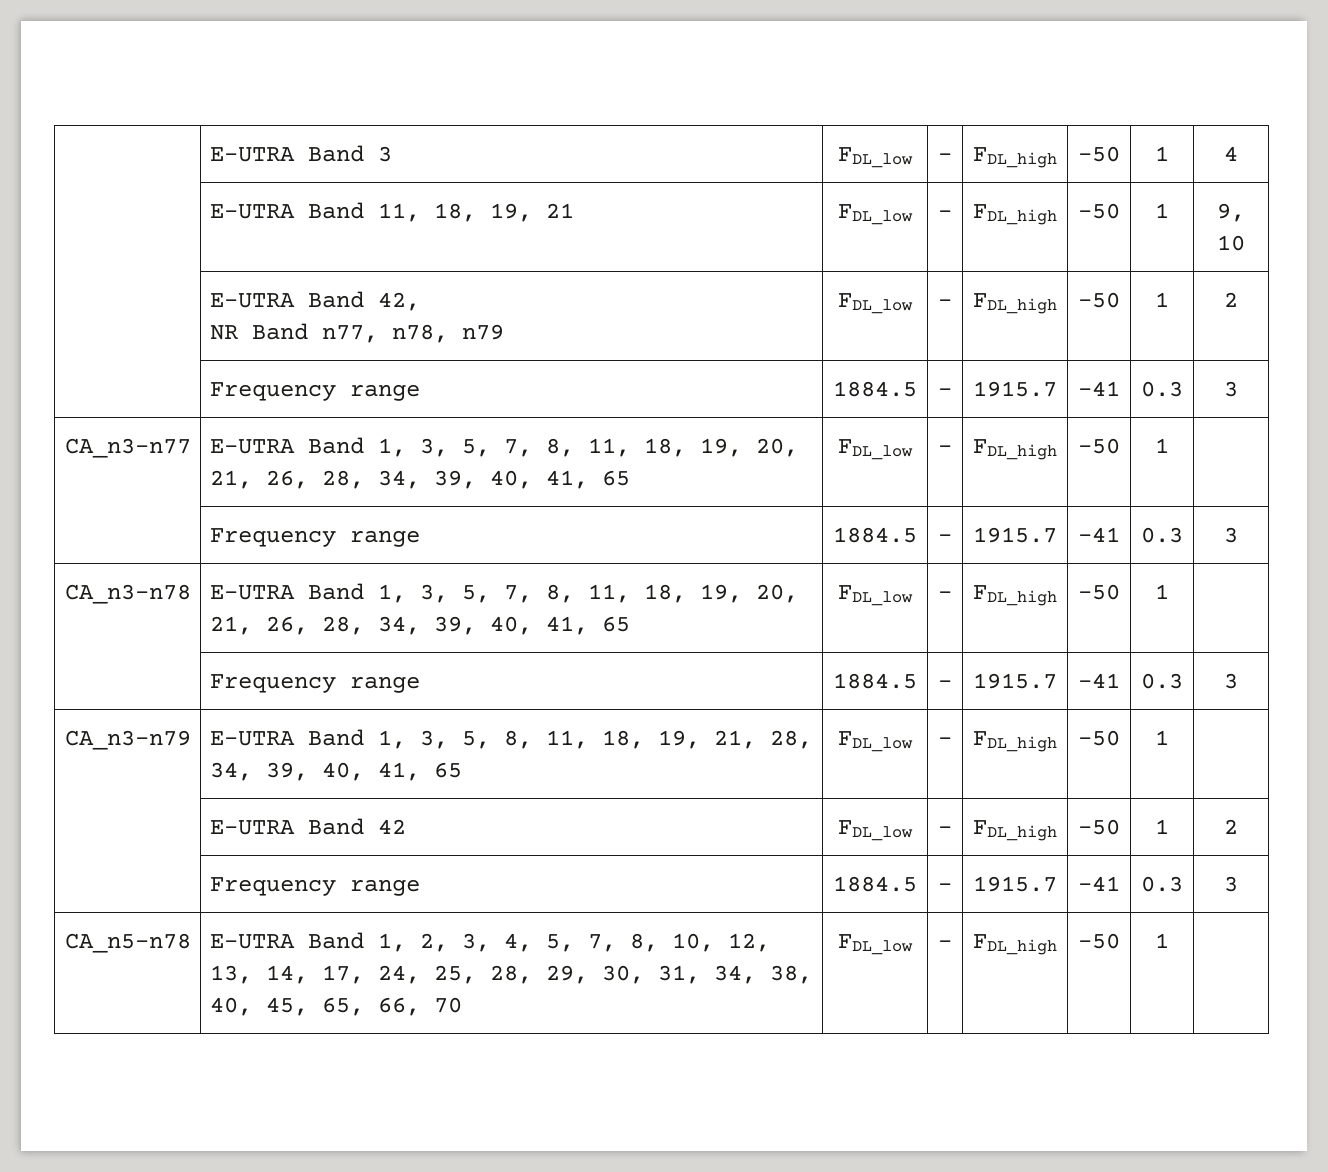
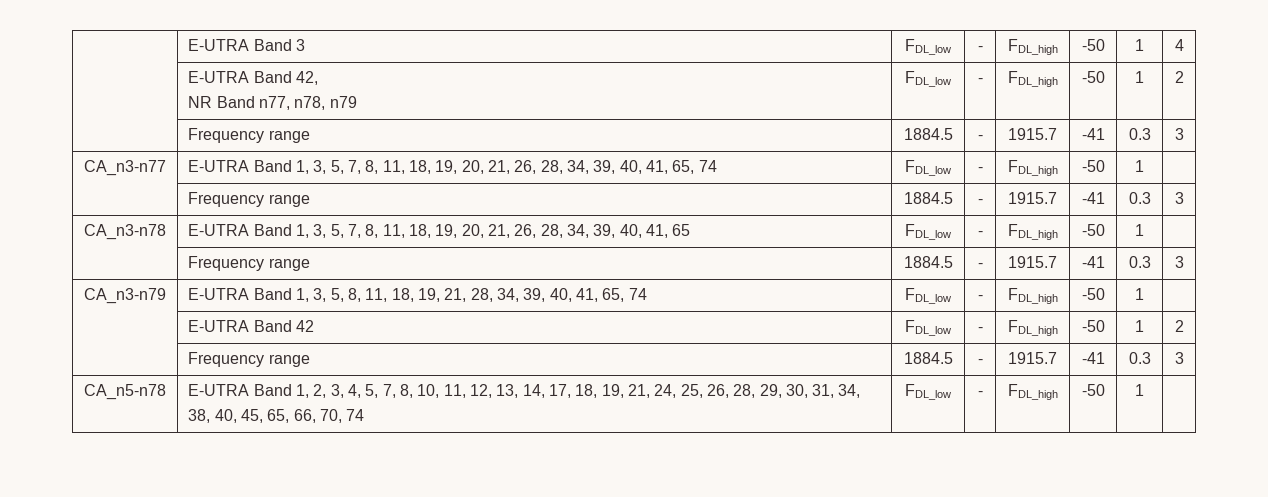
- | E-UTRA Band 11, 18, 19, 21 | FDL_low | - | FDL_high | -50 | 1 | 9, 10
- CA_n3-n77 | E-UTRA Band 1, 3, 5, 7, 8, 11, 18, 19, 20, 21, 26, 28, 34, 39, 40, 41, 65 | FDL_low | - | FDL_high | -50 | 1 |
+ CA_n3-n77 | E-UTRA Band 1, 3, 5, 7, 8, 11, 18, 19, 20, 21, 26, 28, 34, 39, 40, 41, 65, 74 | FDL_low | - | FDL_high | -50 | 1 |
- CA_n3-n79 | E-UTRA Band 1, 3, 5, 8, 11, 18, 19, 21, 28, 34, 39, 40, 41, 65 | FDL_low | - | FDL_high | -50 | 1 |
+ CA_n3-n79 | E-UTRA Band 1, 3, 5, 8, 11, 18, 19, 21, 28, 34, 39, 40, 41, 65, 74 | FDL_low | - | FDL_high | -50 | 1 |
- CA_n5-n78 | E-UTRA Band 1, 2, 3, 4, 5, 7, 8, 10, 12, 13, 14, 17, 24, 25, 28, 29, 30, 31, 34, 38, 40, 45, 65, 66, 70 | FDL_low | - | FDL_high | -50 | 1 |
+ CA_n5-n78 | E-UTRA Band 1, 2, 3, 4, 5, 7, 8, 10, 11, 12, 13, 14, 17, 18, 19, 21, 24, 25, 26, 28, 29, 30, 31, 34, 38, 40, 45, 65, 66, 70, 74 | FDL_low | - | FDL_high | -50 | 1 |

